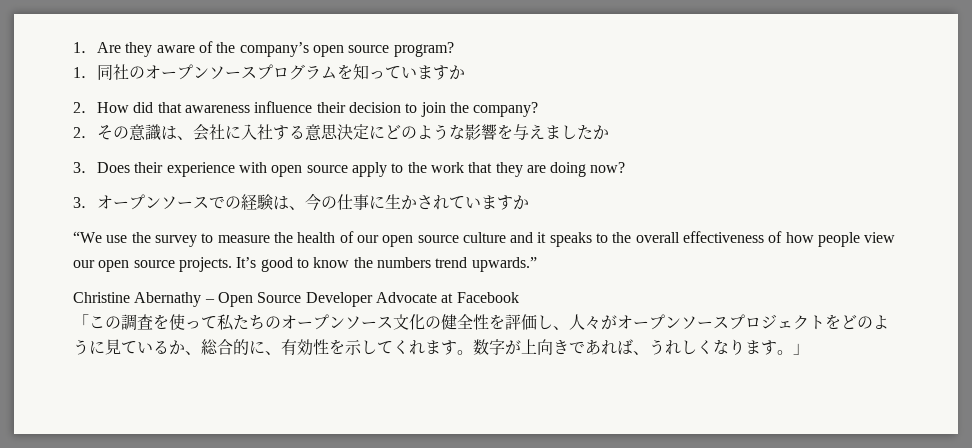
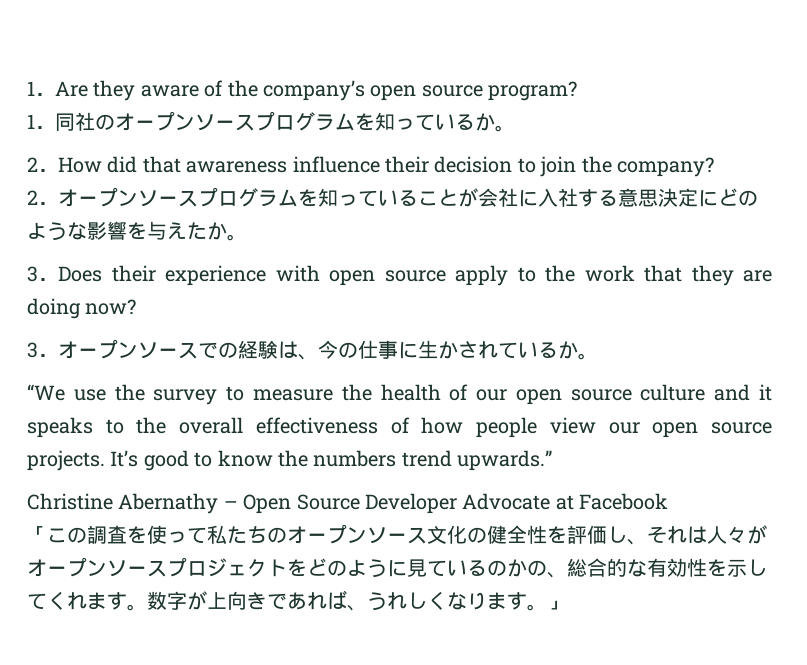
- 1．同社のオープンソースプログラムを知っていますか
+ 1．同社のオープンソースプログラムを知っているか。
- 2．その意識は、会社に入社する意思決定にどのような影響を与えましたか
+ 2．オープンソースプログラムを知っていることが会社に入社する意思決定にどのような影響を与えたか。
- 3．オープンソースでの経験は、今の仕事に生かされていますか
+ 3．オープンソースでの経験は、今の仕事に生かされているか。
- 「この調査を使って私たちのオープンソース文化の健全性を評価し、人々がオープンソースプロジェクトをどのように見ているか、総合的に、有効性を示してくれます。
+ 「この調査を使って私たちのオープンソース文化の健全性を評価し、それは人々がオープンソースプロジェクトをどのように見ているのかの、総合的な有効性を示してくれます。

